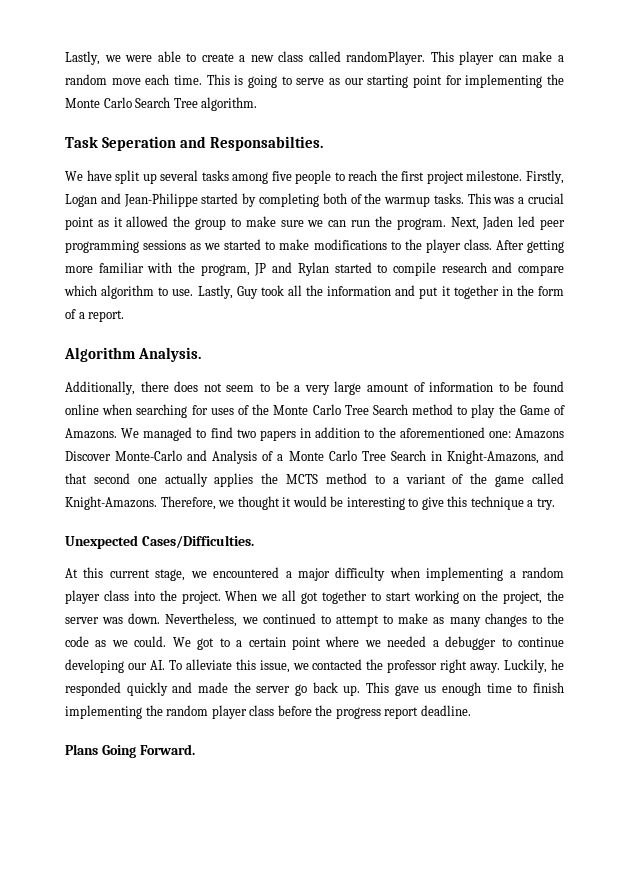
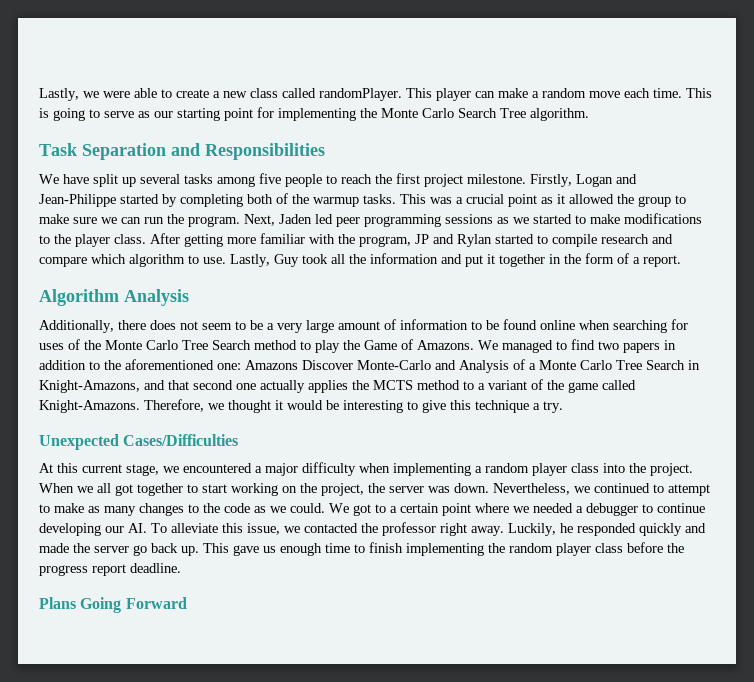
- Task Seperation and Responsabilties.
+ Task Separation and Responsibilities
- Algorithm Analysis.
+ Algorithm Analysis
- Unexpected Cases/Difficulties.
+ Unexpected Cases/Difficulties
- Plans Going Forward.
+ Plans Going Forward

